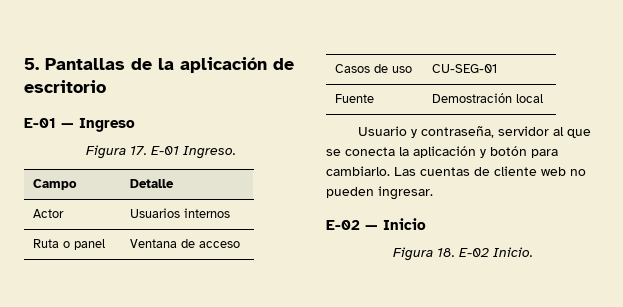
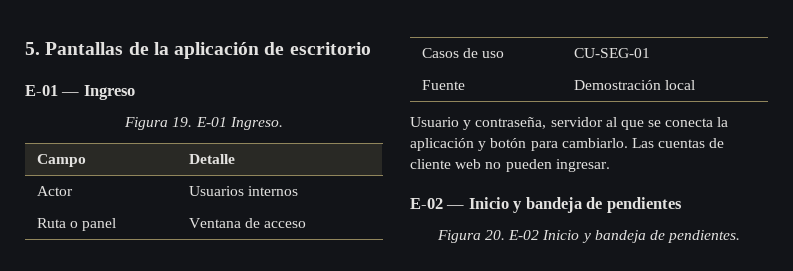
- Figura 17. E-01 Ingreso.
+ Figura 19. E-01 Ingreso.
- E-02 — Inicio
- Figura 18. E-02 Inicio.
+ E-02 — Inicio y bandeja de pendientes
+ Figura 20. E-02 Inicio y bandeja de pendientes.

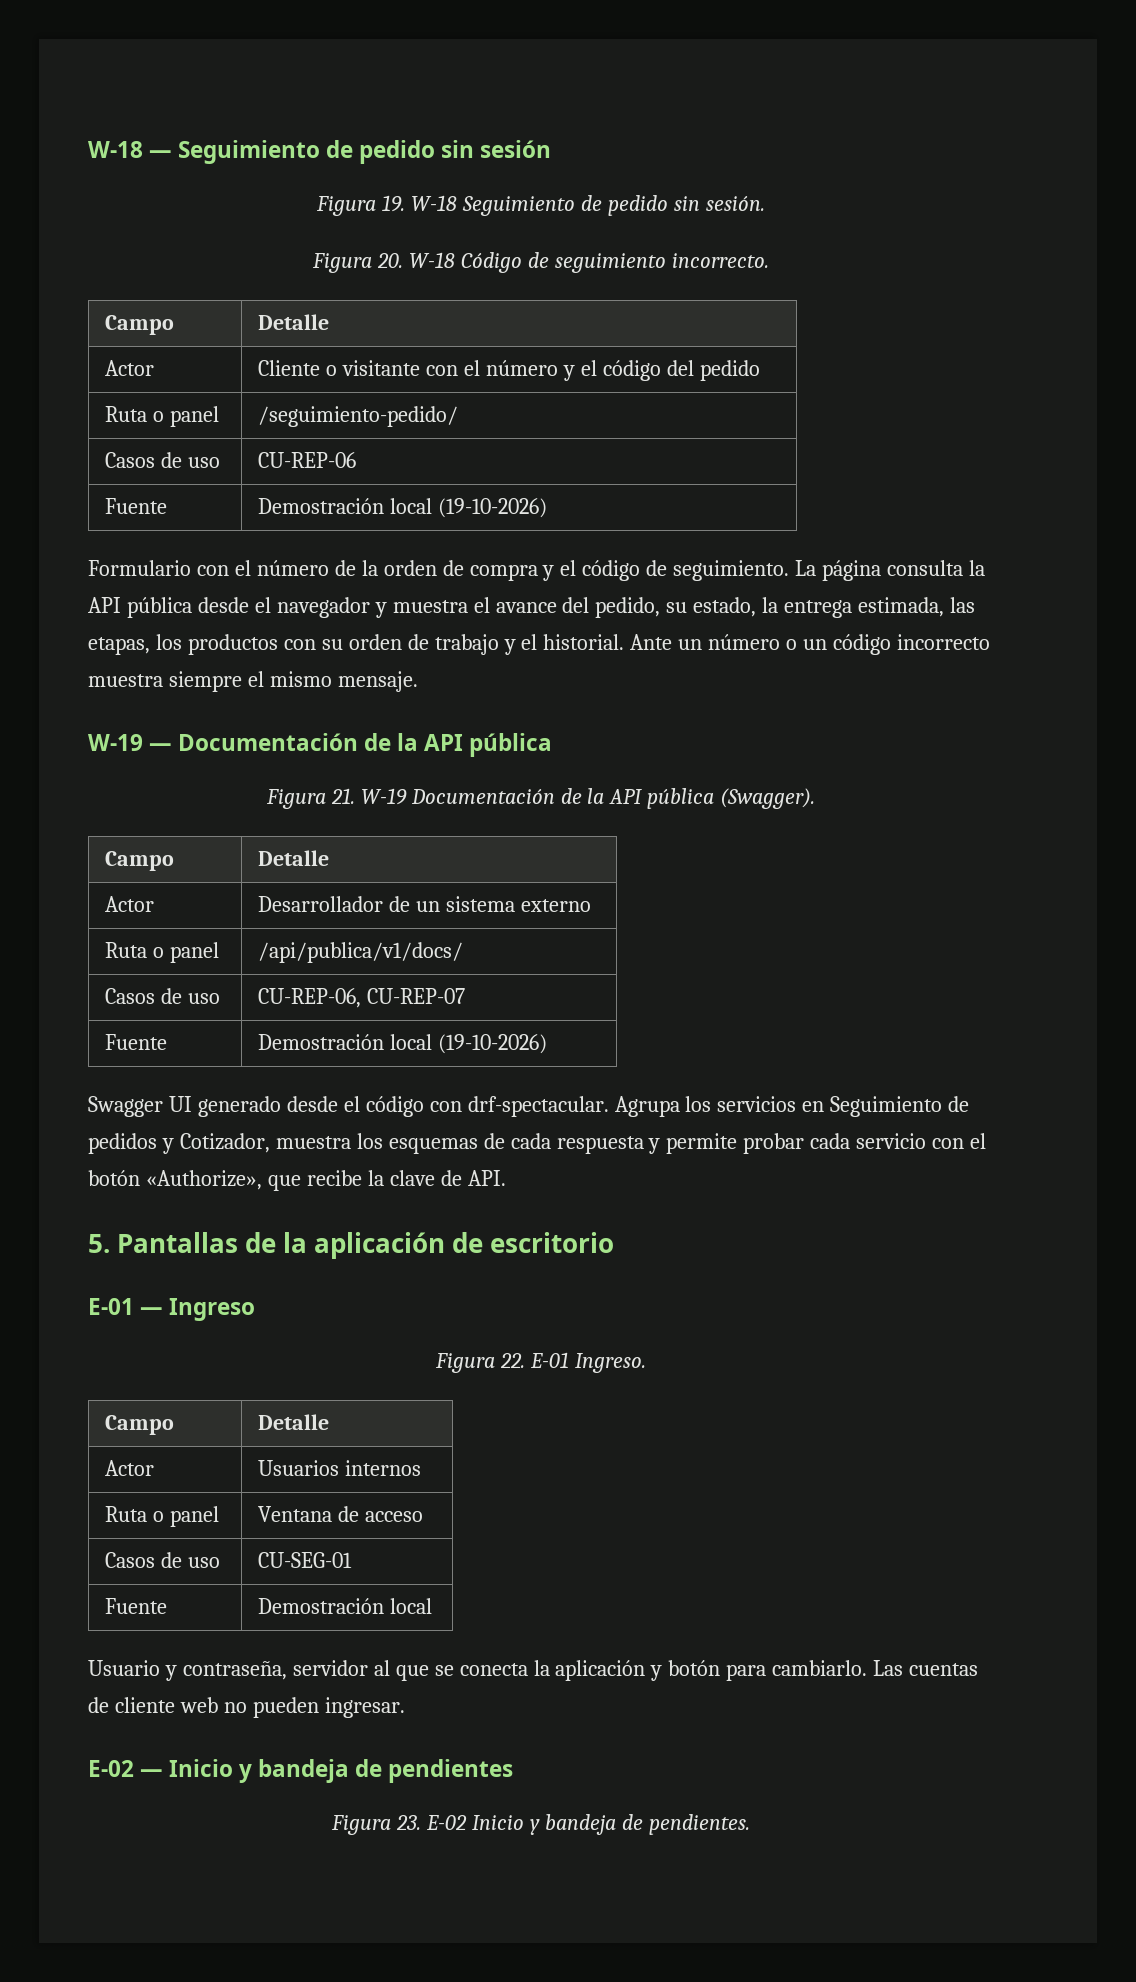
+ W-18 — Seguimiento de pedido sin sesión
+ Figura 19. W-18 Seguimiento de pedido sin sesión.
+ Figura 20. W-18 Código de seguimiento incorrecto.
+ Campo | Detalle
+ Actor | Cliente o visitante con el número y el código del pedido
+ Ruta o panel | /seguimiento-pedido/
+ Casos de uso | CU-REP-06
+ Fuente | Demostración local (19-10-2026)
+ Formulario con el número de la orden de compra y el código de seguimiento. La página consulta la API pública desde el navegador y muestra el avance del pedido, su estado, la entrega estimada, las etapas, los productos con su orden de trabajo y el historial. Ante un número o un código incorrecto muestra siempre el mismo mensaje.
+ W-19 — Documentación de la API pública
+ Figura 21. W-19 Documentación de la API pública (Swagger).
+ Campo | Detalle
+ Actor | Desarrollador de un sistema externo
+ Ruta o panel | /api/publica/v1/docs/
+ Casos de uso | CU-REP-06, CU-REP-07
+ Fuente | Demostración local (19-10-2026)
+ Swagger UI generado desde el código con drf-spectacular. Agrupa los servicios en Seguimiento de pedidos y Cotizador, muestra los esquemas de cada respuesta y permite probar cada servicio con el botón «Authorize», que recibe la clave de API.
- Figura 19. E-01 Ingreso.
+ Figura 22. E-01 Ingreso.
- Figura 20. E-02 Inicio y bandeja de pendientes.
+ Figura 23. E-02 Inicio y bandeja de pendientes.

